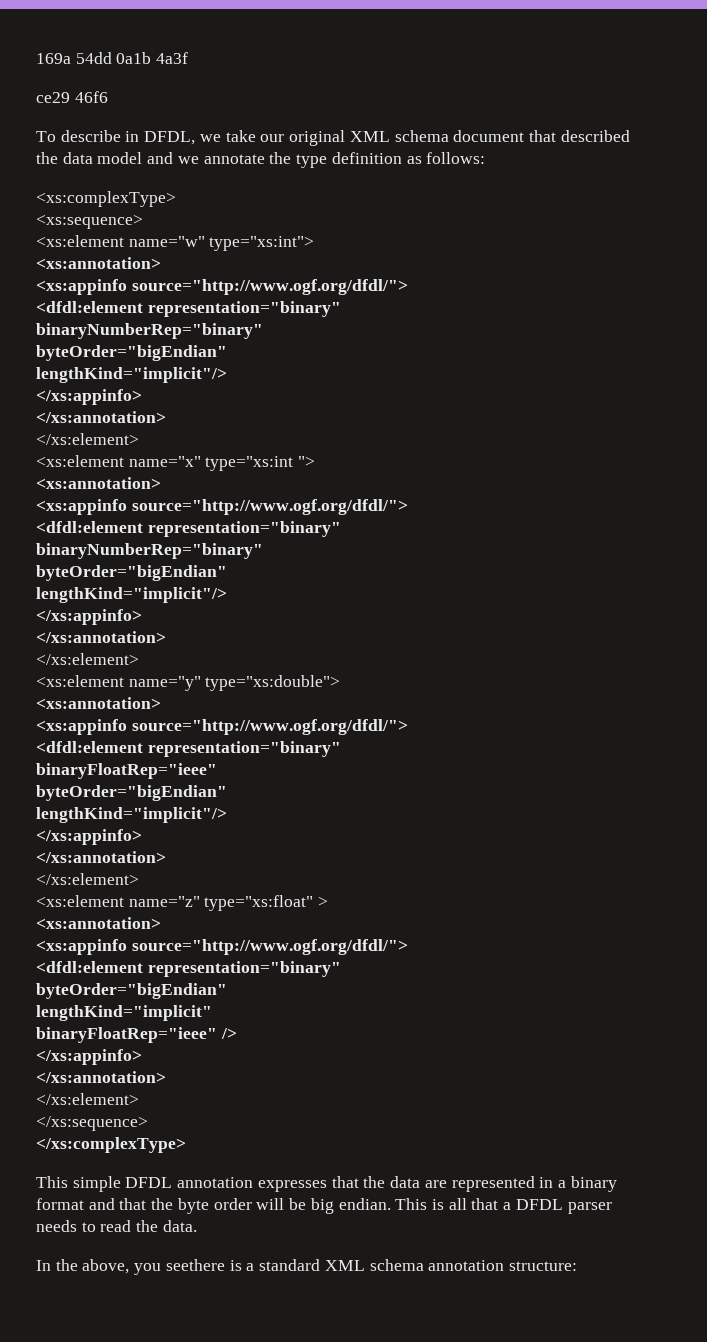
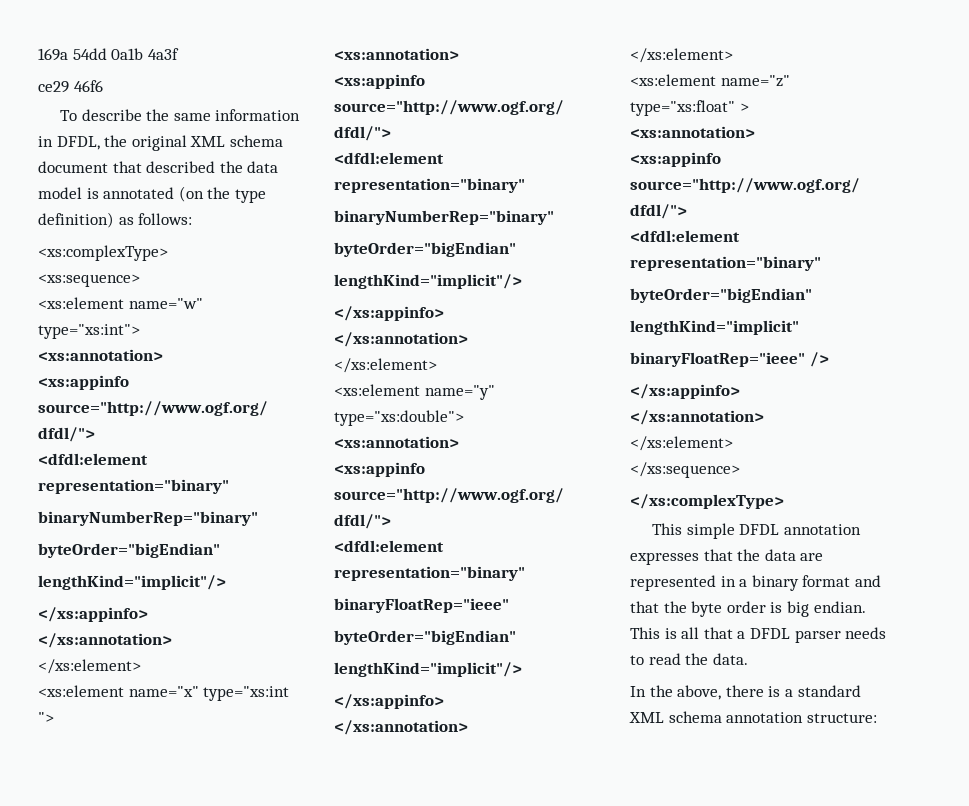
- To describe in DFDL, we take our original XML schema document that described the data model and we annotate the type definition as follows:
+ To describe the same information in DFDL, the original XML schema document that described the data model is annotated (on the type definition) as follows:
- This simple DFDL annotation expresses that the data are represented in a binary format and that the byte order will be big endian.
+ This simple DFDL annotation expresses that the data are represented in a binary format and that the byte order is big endian.
- In the above, you seethere is a standard XML schema annotation structure:
+ In the above, there is a standard XML schema annotation structure:

